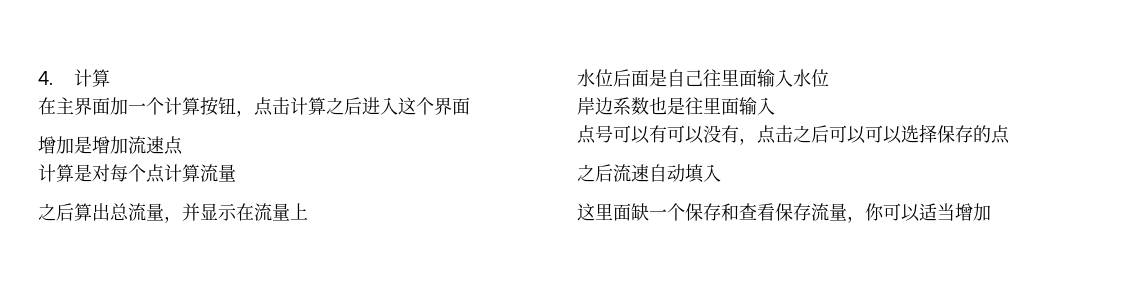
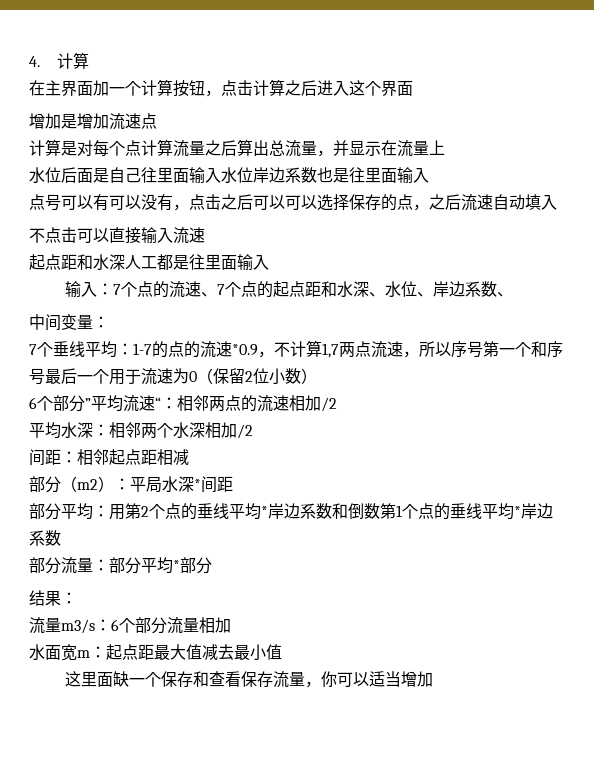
- 计算是对每个点计算流量
- 之后算出总流量，并显示在流量上
+ 计算是对每个点计算流量之后算出总流量，并显示在流量上
- 水位后面是自己往里面输入水位
- 岸边系数也是往里面输入
+ 水位后面是自己往里面输入水位岸边系数也是往里面输入
- 点号可以有可以没有，点击之后可以可以选择保存的点
- 之后流速自动填入
+ 点号可以有可以没有，点击之后可以可以选择保存的点，之后流速自动填入
+ 不点击可以直接输入流速
+ 起点距和水深人工都是往里面输入
+ 输入：7个点的流速、7个点的起点距和水深、水位、岸边系数、
+ 中间变量：
+ 7个垂线平均：1-7的点的流速*0.9，不计算1,7两点流速，所以序号第一个和序号最后一个用于流速为0（保留2位小数）
+ 6个部分”平均流速“：相邻两点的流速相加/2
+ 平均水深：相邻两个水深相加/2
+ 间距：相邻起点距相减
+ 部分（m2）：平局水深*间距
+ 部分平均：用第2个点的垂线平均*岸边系数和倒数第1个点的垂线平均*岸边系数
+ 部分流量：部分平均*部分
+ 结果：
+ 流量m3/s：6个部分流量相加
+ 水面宽m：起点距最大值减去最小值

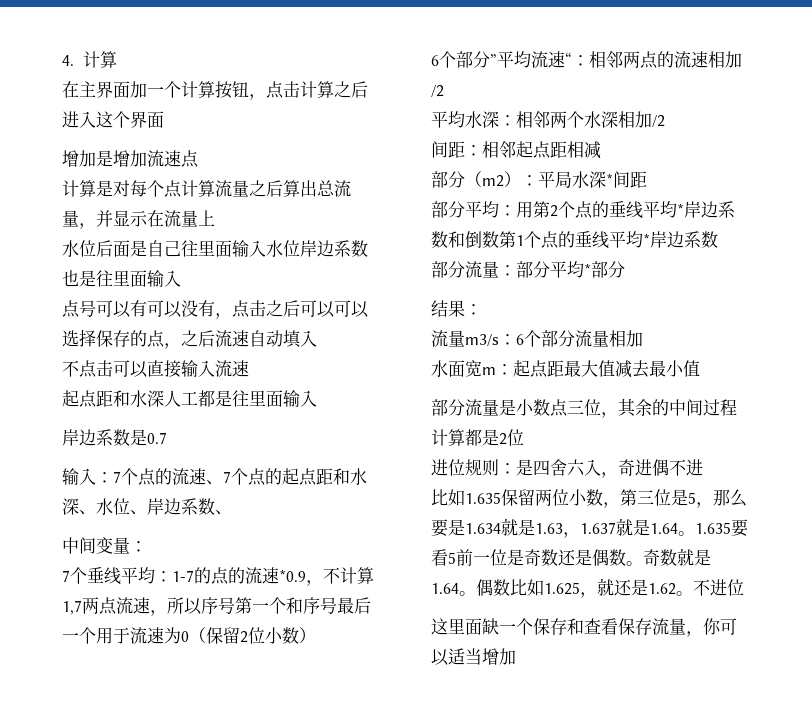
+ 岸边系数是0.7
+ 部分流量是小数点三位，其余的中间过程计算都是2位
+ 进位规则：是四舍六入，奇进偶不进
+ 比如1.635保留两位小数，第三位是5，那么要是1.634就是1.63，1.637就是1.64。1.635要看5前一位是奇数还是偶数。奇数就是1.64。偶数比如1.625，就还是1.62。不进位

